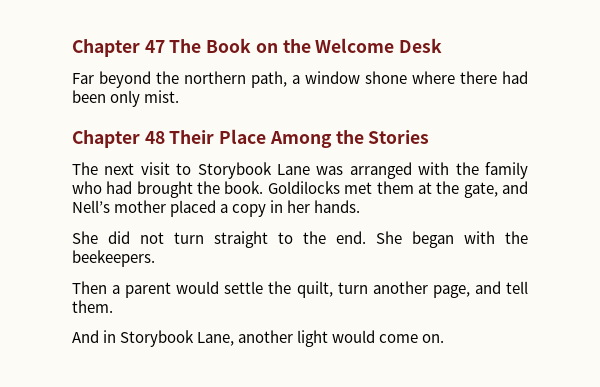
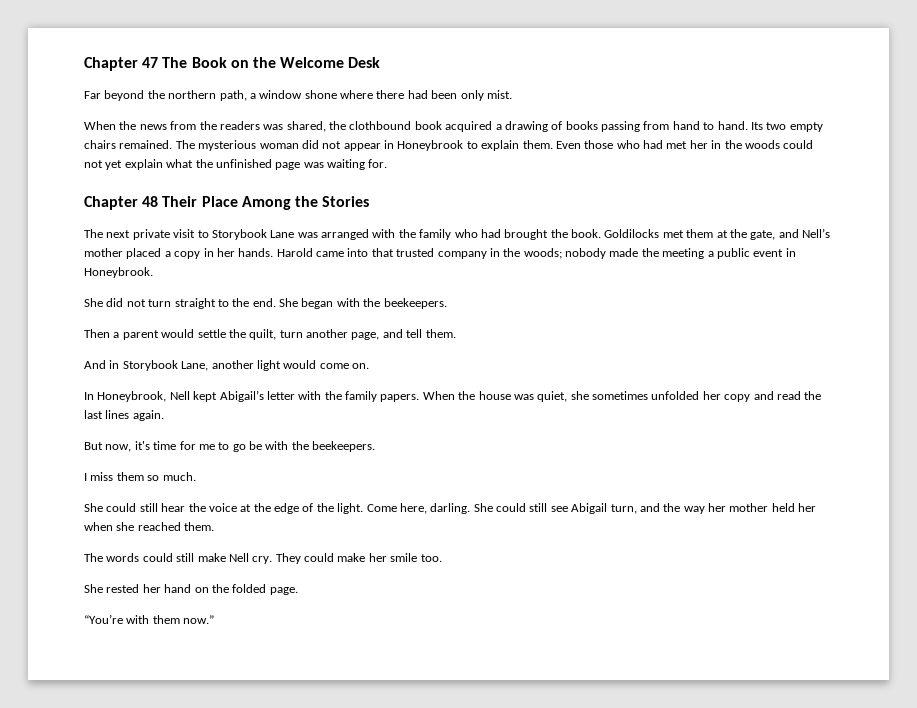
+ When the news from the readers was shared, the clothbound book acquired a drawing of books passing from hand to hand. Its two empty chairs remained. The mysterious woman did not appear in Honeybrook to explain them. Even those who had met her in the woods could not yet explain what the unfinished page was waiting for.
- The next visit to Storybook Lane was arranged with the family who had brought the book.
+ The next private visit to Storybook Lane was arranged with the family who had brought the book.
+ Harold came into that trusted company in the woods; nobody made the meeting a public event in Honeybrook.
+ In Honeybrook, Nell kept Abigail’s letter with the family papers. When the house was quiet, she sometimes unfolded her copy and read the last lines again.
+ But now, it's time for me to go be with the beekeepers.
+ I miss them so much.
+ She could still hear the voice at the edge of the light. Come here, darling. She could still see Abigail turn, and the way her mother held her when she reached them.
+ The words could still make Nell cry. They could make her smile too.
+ She rested her hand on the folded page.
+ “You’re with them now.”

